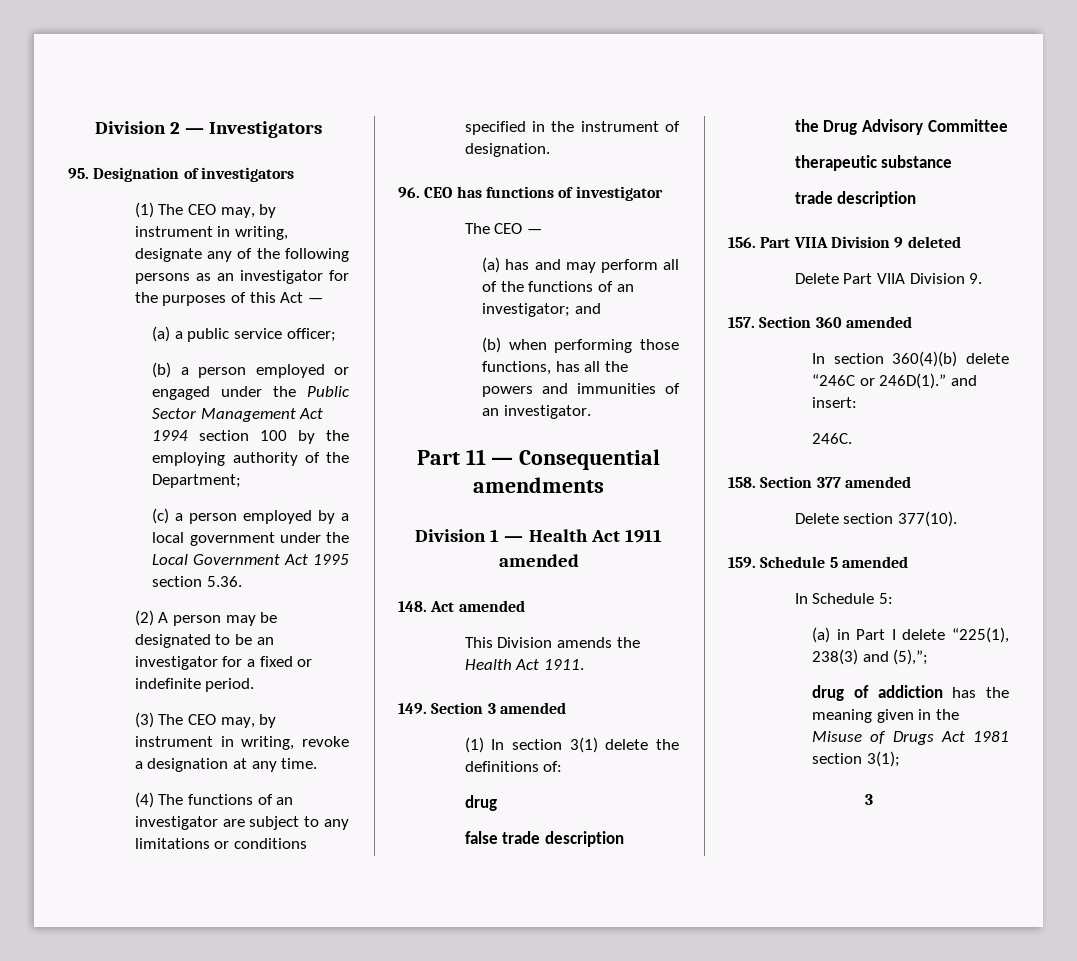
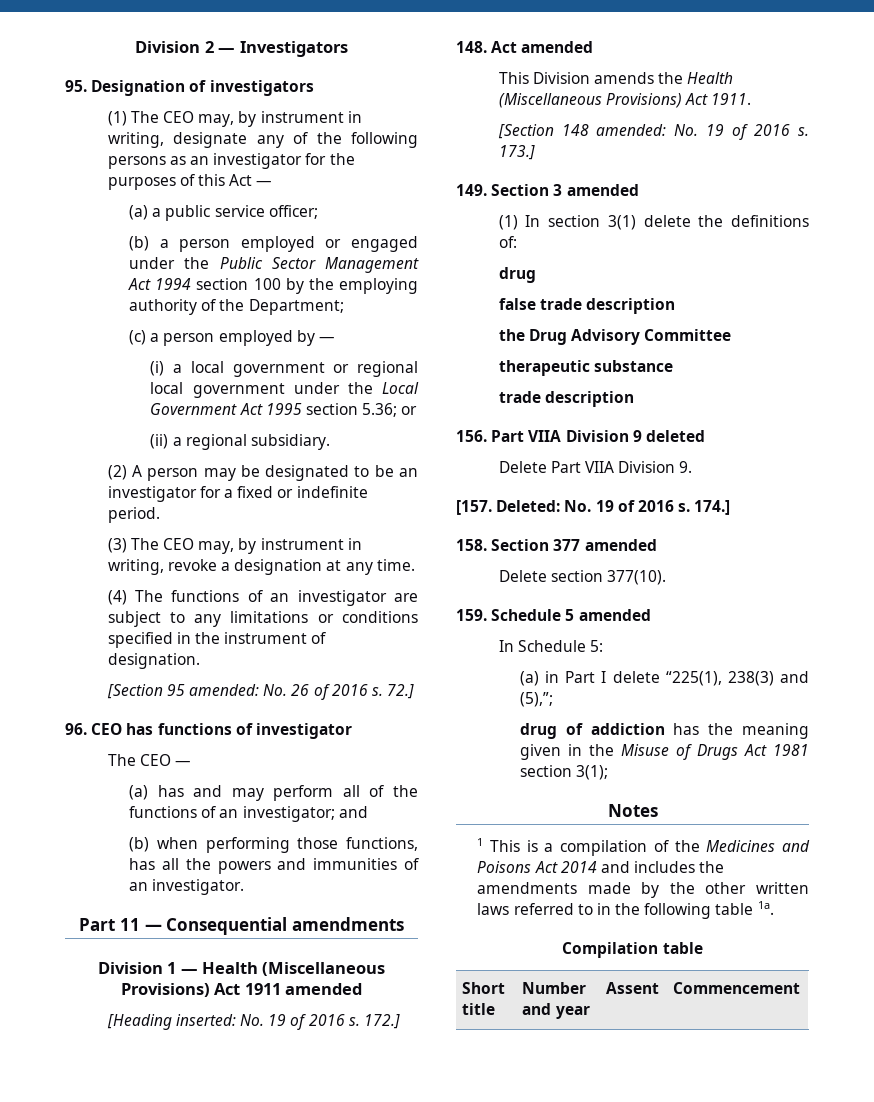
- (c) a person employed by a local government under the Local Government Act 1995 section 5.36.
+ (c) a person employed by —
+ (i) a local government or regional local government under the Local Government Act 1995 section 5.36; or
+ (ii) a regional subsidiary.
+ [Section 95 amended: No. 26 of 2016 s. 72.]
- Division 1 — Health Act 1911 amended
+ Division 1 — Health (Miscellaneous Provisions) Act 1911 amended
+ [Heading inserted: No. 19 of 2016 s. 172.]
- This Division amends the Health Act 1911.
+ This Division amends the Health (Miscellaneous Provisions) Act 1911.
+ [Section 148 amended: No. 19 of 2016 s. 173.]
- 157. Section 360 amended
- In section 360(4)(b) delete “246C or 246D(1).” and insert:
- 246C.
+ [157. Deleted: No. 19 of 2016 s. 174.]
  drug of addiction has the meaning given in the Misuse of Drugs Act 1981 section 3(1);
- 3
+ Notes
+ 1 This is a compilation of the Medicines and Poisons Act 2014 and includes the amendments made by the other written laws referred to in the following table 1a.
+ Compilation table
+ Short title | Number and year | Assent | Commencement

